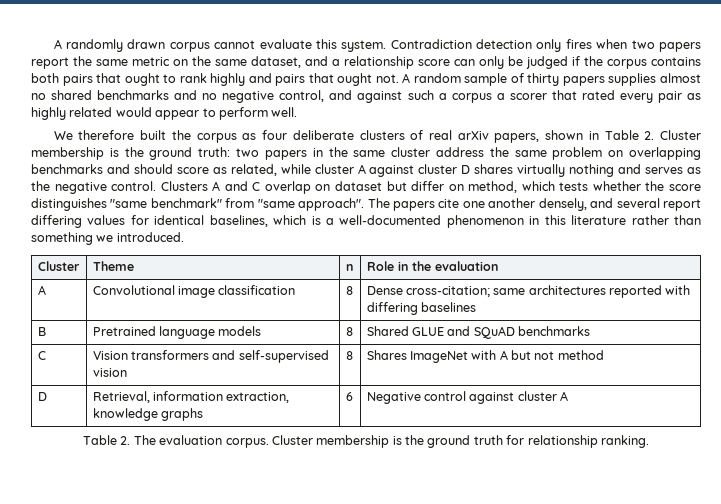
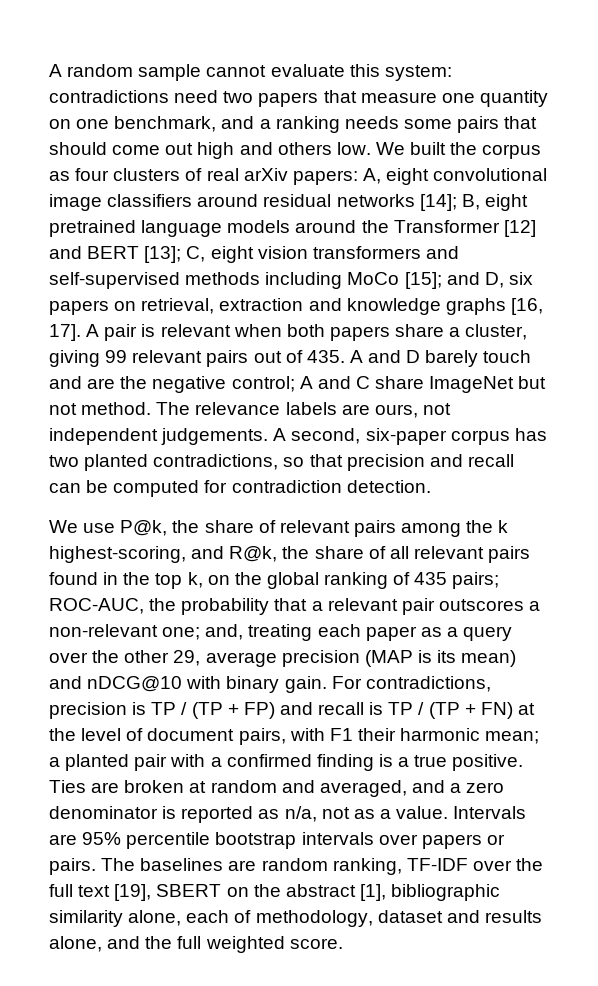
- A randomly drawn corpus cannot evaluate this system. Contradiction detection only fires when two papers report the same metric on the same dataset, and a relationship score can only be judged if the corpus contains both pairs that ought to rank highly and pairs that ought not. A random sample of thirty papers supplies almost no shared benchmarks and no negative control, and against such a corpus a scorer that rated every pair as highly related would appear to perform well.
- We therefore built the corpus as four deliberate clusters of real arXiv papers, shown in Table 2. Cluster membership is the ground truth: two papers in the same cluster address the same problem on overlapping benchmarks and should score as related, while cluster A against cluster D shares virtually nothing and serves as the negative control. Clusters A and C overlap on dataset but differ on method, which tests whether the score distinguishes "same benchmark" from "same approach". The papers cite one another densely, and several report differing values for identical baselines, which is a well-documented phenomenon in this literature rather than something we introduced.
- Cluster | Theme | n | Role in the evaluation
- A | Convolutional image classification | 8 | Dense cross-citation; same architectures reported with differing baselines
- B | Pretrained language models | 8 | Shared GLUE and SQuAD benchmarks
- C | Vision transformers and self-supervised vision | 8 | Shares ImageNet with A but not method
- D | Retrieval, information extraction, knowledge graphs | 6 | Negative control against cluster A
- Table 2. The evaluation corpus. Cluster membership is the ground truth for relationship ranking.
+ A random sample cannot evaluate this system: contradictions need two papers that measure one quantity on one benchmark, and a ranking needs some pairs that should come out high and others low. We built the corpus as four clusters of real arXiv papers: A, eight convolutional image classifiers around residual networks [14]; B, eight pretrained language models around the Transformer [12] and BERT [13]; C, eight vision transformers and self-supervised methods including MoCo [15]; and D, six papers on retrieval, extraction and knowledge graphs [16, 17]. A pair is relevant when both papers share a cluster, giving 99 relevant pairs out of 435. A and D barely touch and are the negative control; A and C share ImageNet but not method. The relevance labels are ours, not independent judgements. A second, six-paper corpus has two planted contradictions, so that precision and recall can be computed for contradiction detection.
+ We use P@k, the share of relevant pairs among the k highest-scoring, and R@k, the share of all relevant pairs found in the top k, on the global ranking of 435 pairs; ROC-AUC, the probability that a relevant pair outscores a non-relevant one; and, treating each paper as a query over the other 29, average precision (MAP is its mean) and nDCG@10 with binary gain. For contradictions, precision is TP / (TP + FP) and recall is TP / (TP + FN) at the level of document pairs, with F1 their harmonic mean; a planted pair with a confirmed finding is a true positive. Ties are broken at random and averaged, and a zero denominator is reported as n/a, not as a value. Intervals are 95% percentile bootstrap intervals over papers or pairs. The baselines are random ranking, TF-IDF over the full text [19], SBERT on the abstract [1], bibliographic similarity alone, each of methodology, dataset and results alone, and the full weighted score.

